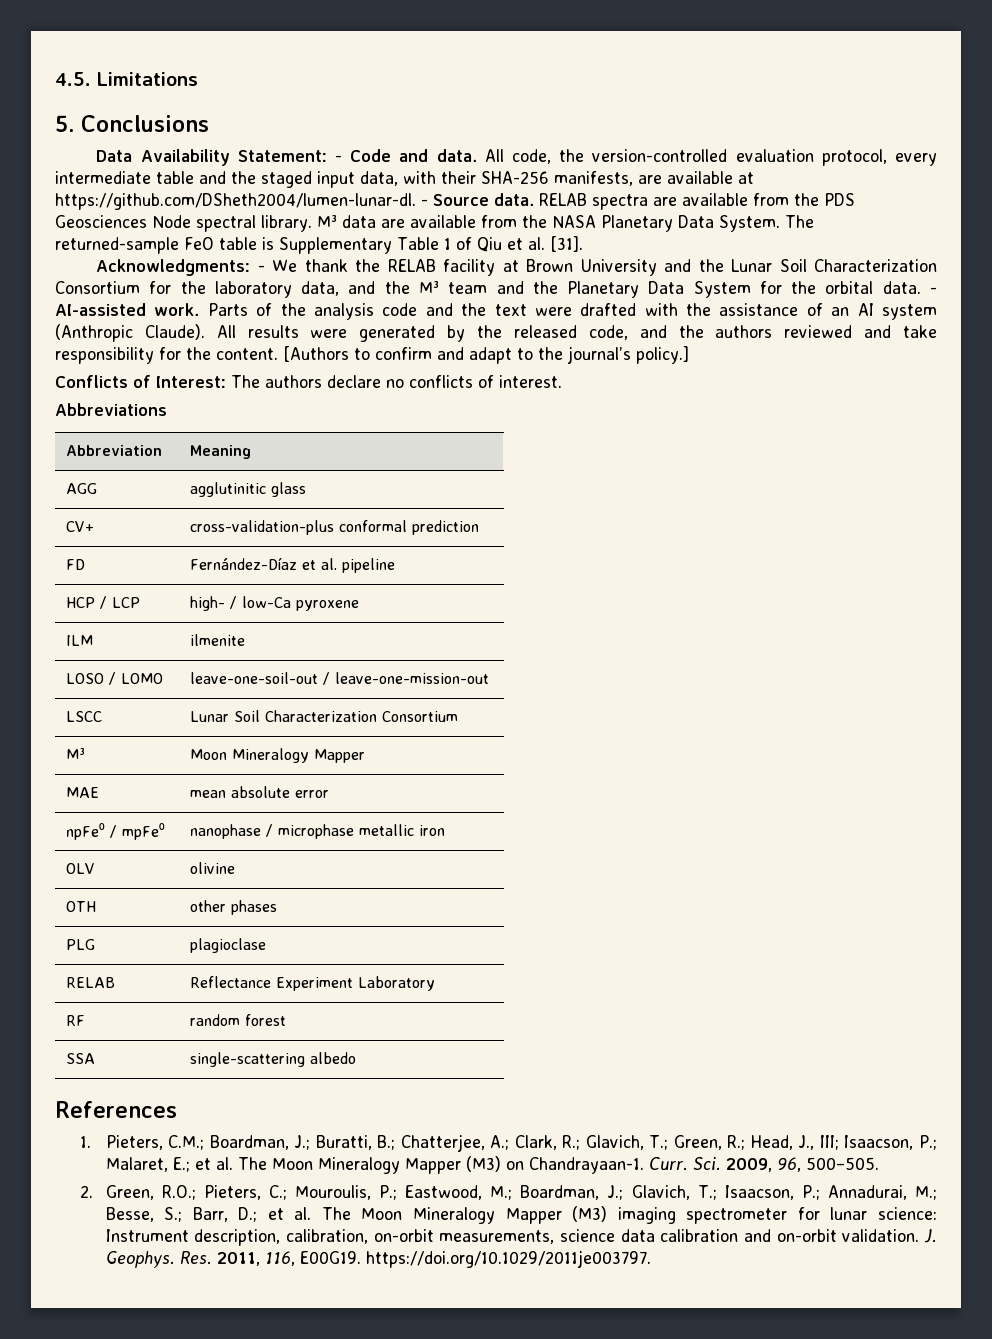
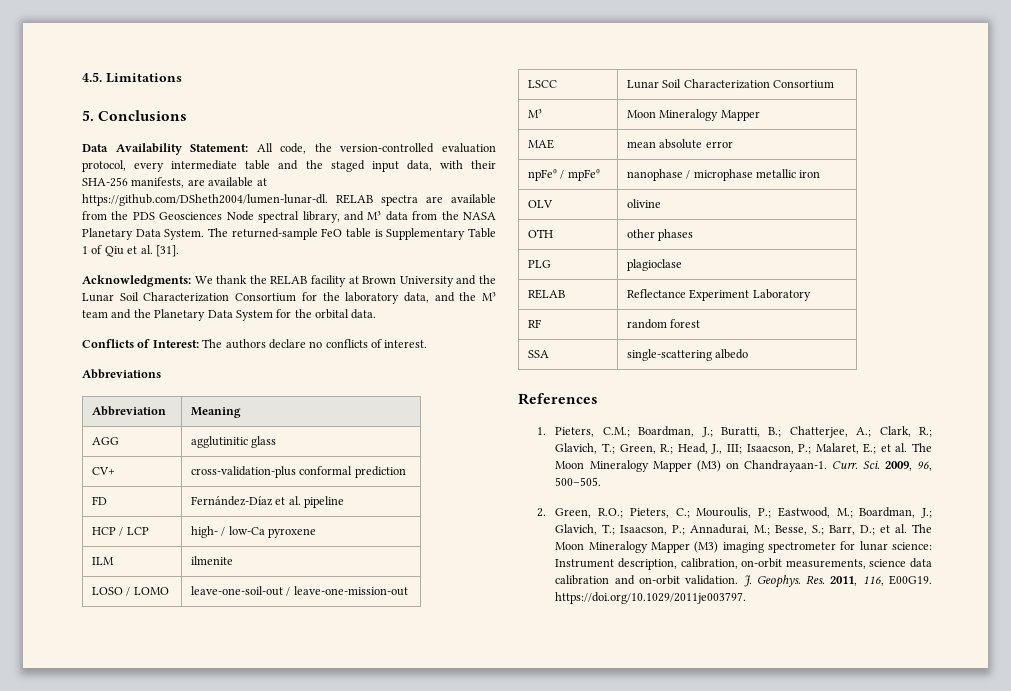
- Data Availability Statement: - Code and data. All code, the version-controlled evaluation protocol, every intermediate table and the staged input data, with their SHA-256 manifests, are available at https://github.com/DSheth2004/lumen-lunar-dl. - Source data. RELAB spectra are available from the PDS Geosciences Node spectral library. M³ data are available from the NASA Planetary Data System.
+ Data Availability Statement: All code, the version-controlled evaluation protocol, every intermediate table and the staged input data, with their SHA-256 manifests, are available at https://github.com/DSheth2004/lumen-lunar-dl. RELAB spectra are available from the PDS Geosciences Node spectral library, and M³ data from the NASA Planetary Data System.
- Acknowledgments: - We thank the RELAB facility at Brown University and the Lunar Soil Characterization Consortium for the laboratory data, and the M³ team and the Planetary Data System for the orbital data. - AI-assisted work. Parts of the analysis code and the text were drafted with the assistance of an AI system (Anthropic Claude). All results were generated by the released code, and the authors reviewed and take responsibility for the content. [Authors to confirm and adapt to the journal’s policy.]
+ Acknowledgments: We thank the RELAB facility at Brown University and the Lunar Soil Characterization Consortium for the laboratory data, and the M³ team and the Planetary Data System for the orbital data.

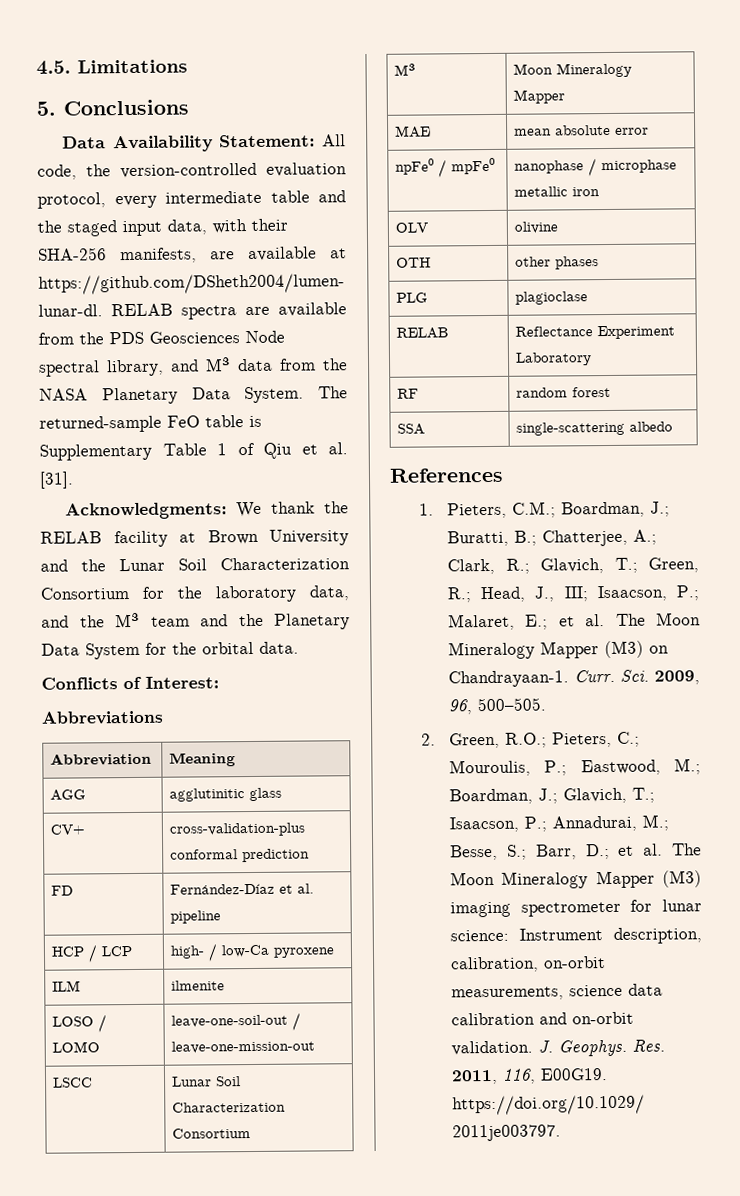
- Conflicts of Interest: The authors declare no conflicts of interest.
+ Conflicts of Interest:

